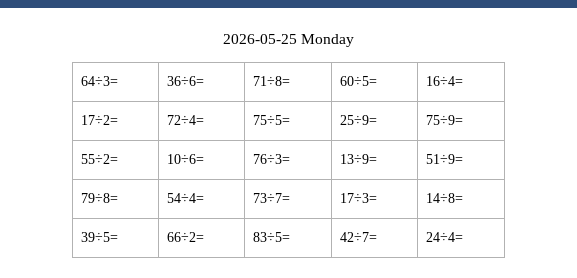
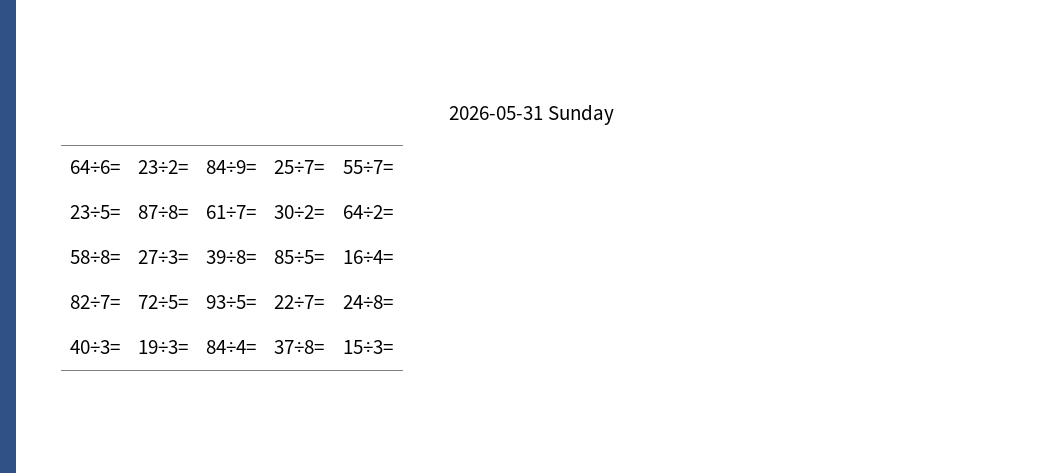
- 2026-05-25 Monday
- 64÷3= | 36÷6= | 71÷8= | 60÷5= | 16÷4=
- 17÷2= | 72÷4= | 75÷5= | 25÷9= | 75÷9=
- 55÷2= | 10÷6= | 76÷3= | 13÷9= | 51÷9=
- 79÷8= | 54÷4= | 73÷7= | 17÷3= | 14÷8=
- 39÷5= | 66÷2= | 83÷5= | 42÷7= | 24÷4=
+ 2026-05-31 Sunday
+ 64÷6= | 23÷2= | 84÷9= | 25÷7= | 55÷7=
+ 23÷5= | 87÷8= | 61÷7= | 30÷2= | 64÷2=
+ 58÷8= | 27÷3= | 39÷8= | 85÷5= | 16÷4=
+ 82÷7= | 72÷5= | 93÷5= | 22÷7= | 24÷8=
+ 40÷3= | 19÷3= | 84÷4= | 37÷8= | 15÷3=

